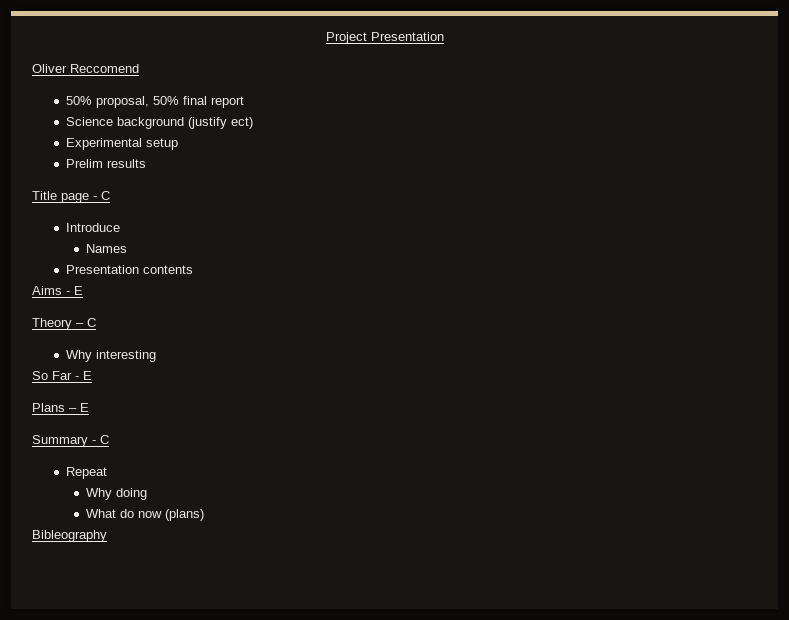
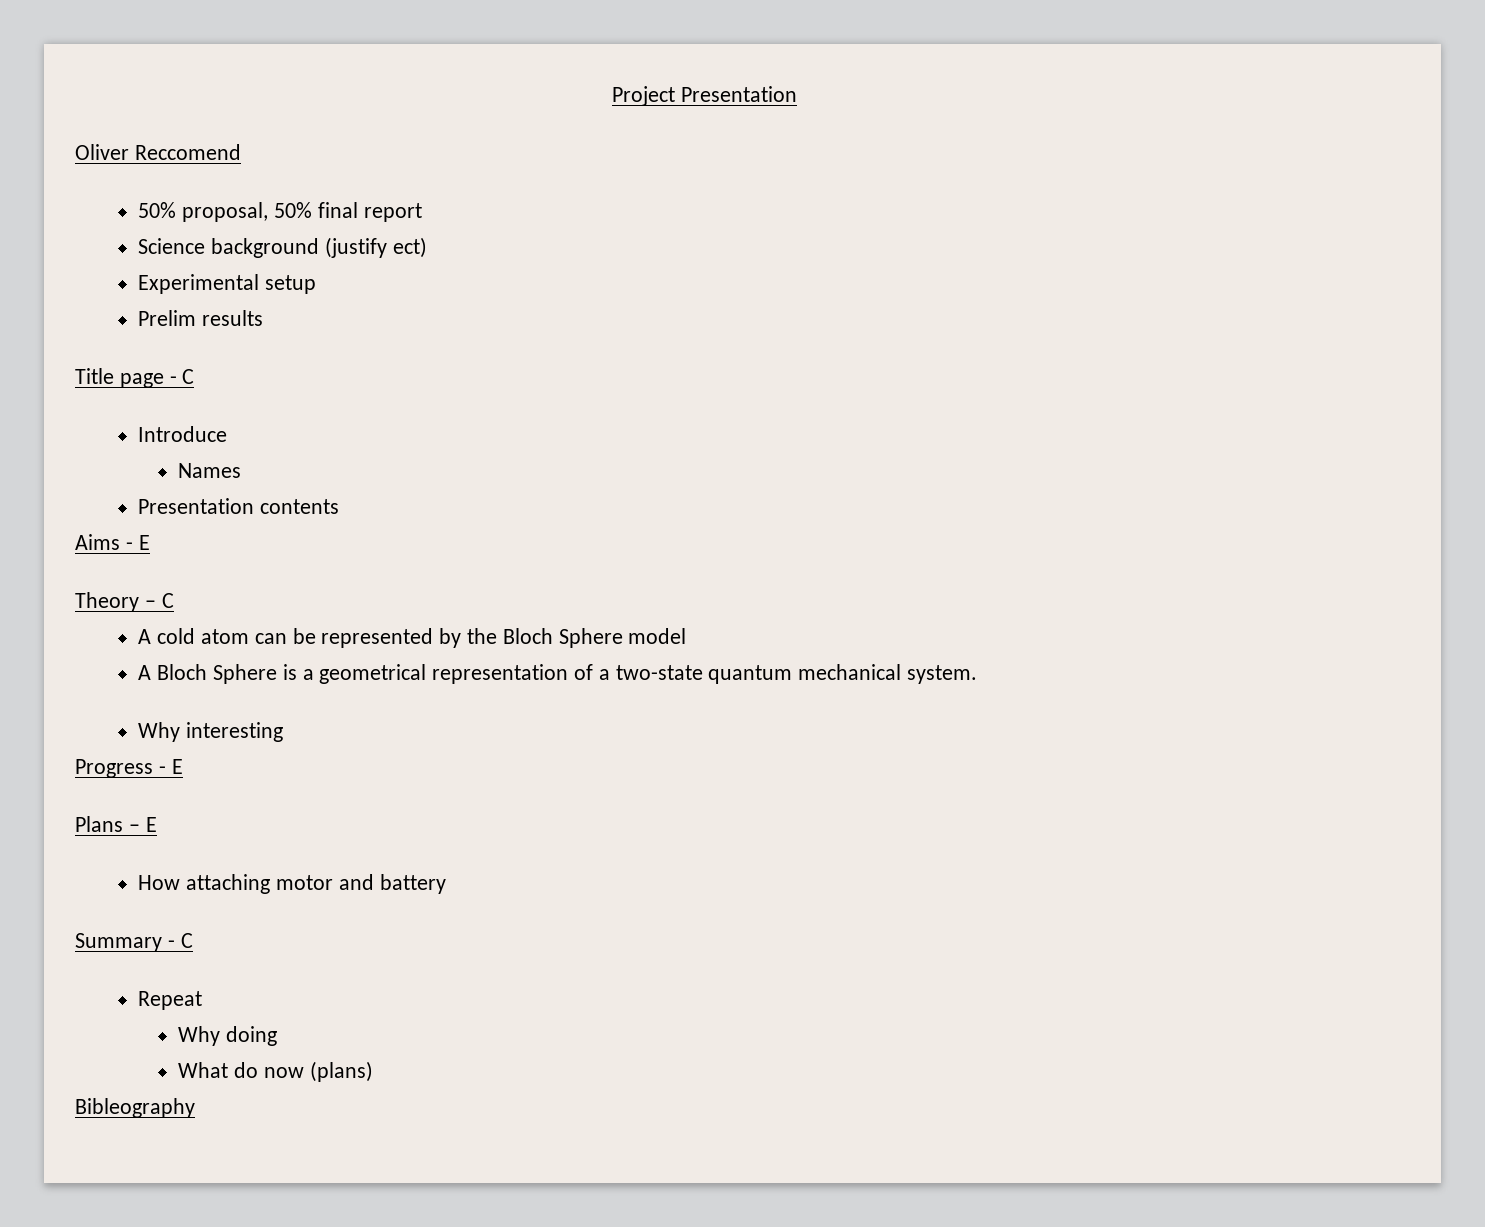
+ A cold atom can be represented by the Bloch Sphere model
+ A Bloch Sphere is a geometrical representation of a two-state quantum mechanical system.
- So Far - E
+ Progress - E
+ How attaching motor and battery

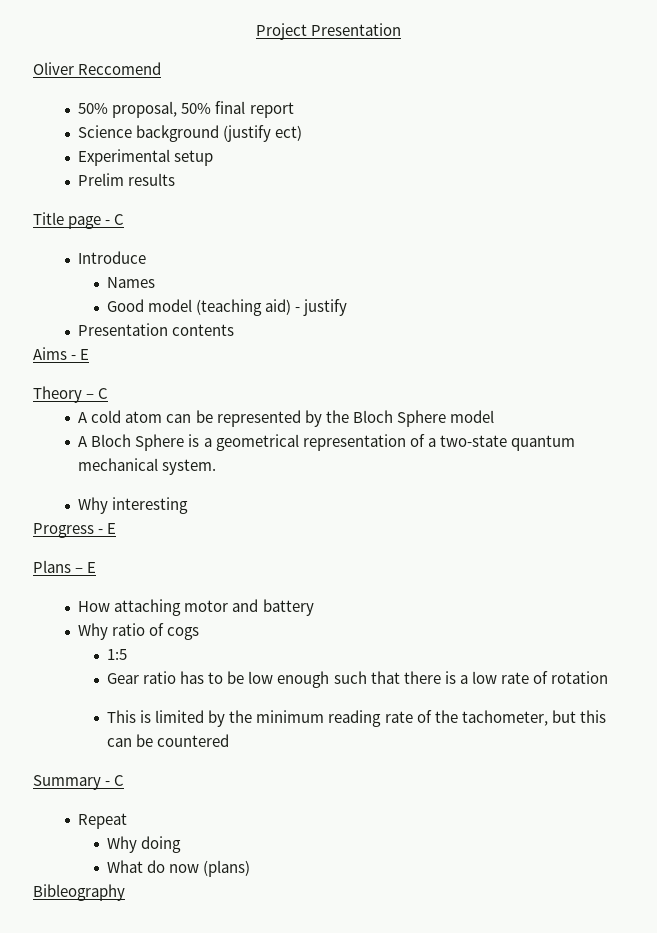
+ Good model (teaching aid) - justify
+ Why ratio of cogs
+ 1:5
+ Gear ratio has to be low enough such that there is a low rate of rotation
+ This is limited by the minimum reading rate of the tachometer, but this can be countered

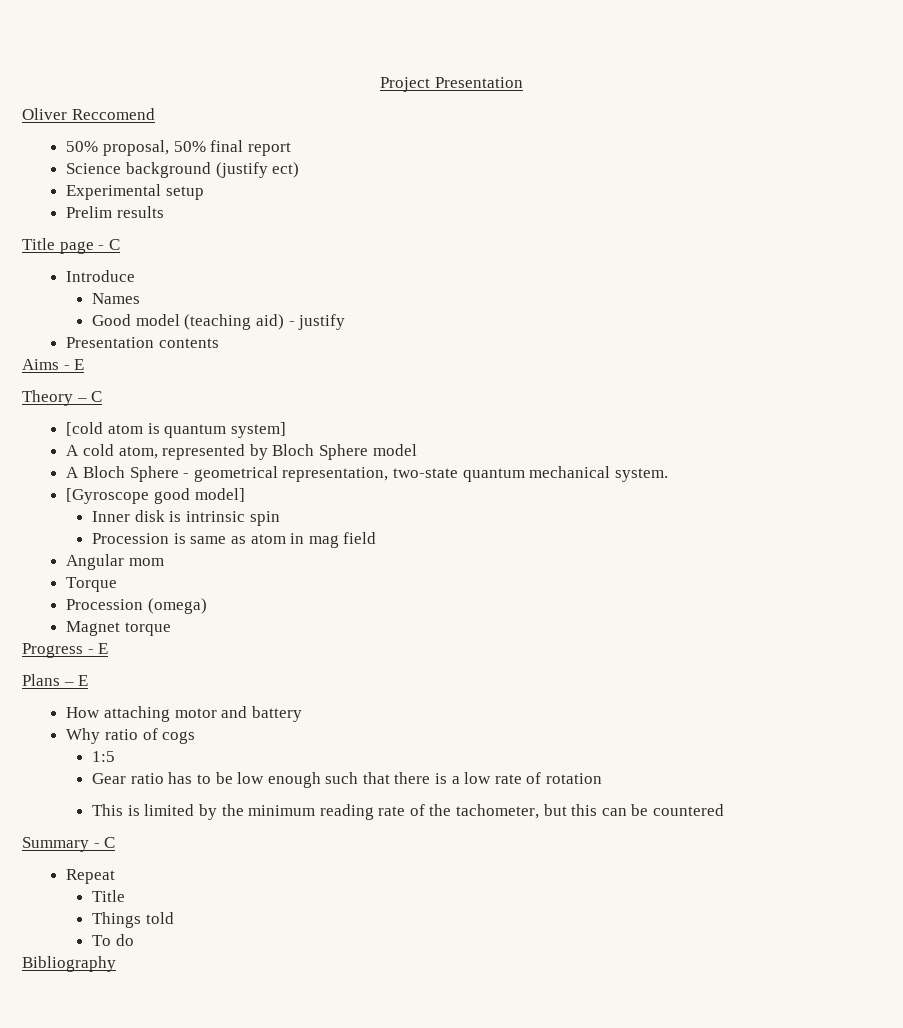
+ [cold atom is quantum system]
- A cold atom can be represented by the Bloch Sphere model
+ A cold atom, represented by Bloch Sphere model
- A Bloch Sphere is a geometrical representation of a two-state quantum mechanical system.
- Why interesting
+ A Bloch Sphere - geometrical representation, two-state quantum mechanical system.
+ [Gyroscope good model]
+ Inner disk is intrinsic spin
+ Procession is same as atom in mag field
+ Angular mom
+ Torque
+ Procession (omega)
+ Magnet torque
  Repeat
- Why doing
- What do now (plans)
- Bibleography
+ Title
+ Things told
+ To do
+ Bibliography

